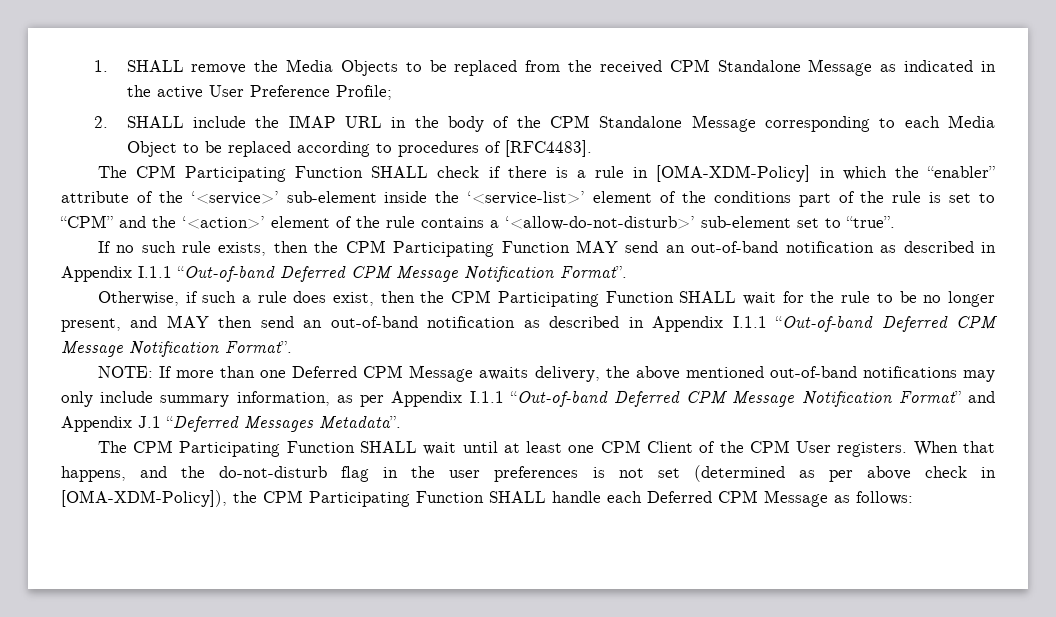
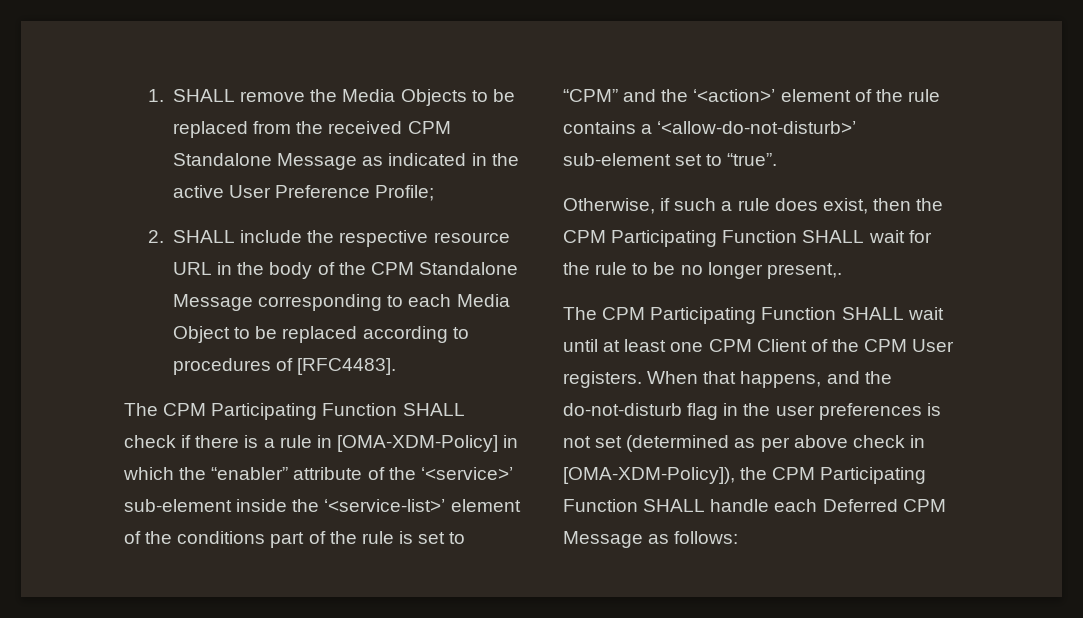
- 2. SHALL include the IMAP URL in the body of the CPM Standalone Message corresponding to each Media Object to be replaced according to procedures of [RFC4483].
+ 2. SHALL include the respective resource URL in the body of the CPM Standalone Message corresponding to each Media Object to be replaced according to procedures of [RFC4483].
- If no such rule exists, then the CPM Participating Function MAY send an out-of-band notification as described in Appendix I.1.1 “Out-of-band Deferred CPM Message Notification Format”.
- Otherwise, if such a rule does exist, then the CPM Participating Function SHALL wait for the rule to be no longer present, and MAY then send an out-of-band notification as described in Appendix I.1.1 “Out-of-band Deferred CPM Message Notification Format”.
- NOTE: If more than one Deferred CPM Message awaits delivery, the above mentioned out-of-band notifications may only include summary information, as per Appendix I.1.1 “Out-of-band Deferred CPM Message Notification Format” and Appendix J.1 “Deferred Messages Metadata”.
+ Otherwise, if such a rule does exist, then the CPM Participating Function SHALL wait for the rule to be no longer present,.

